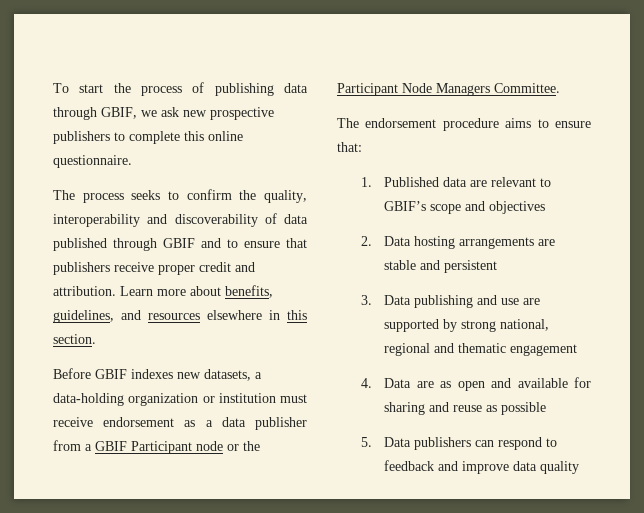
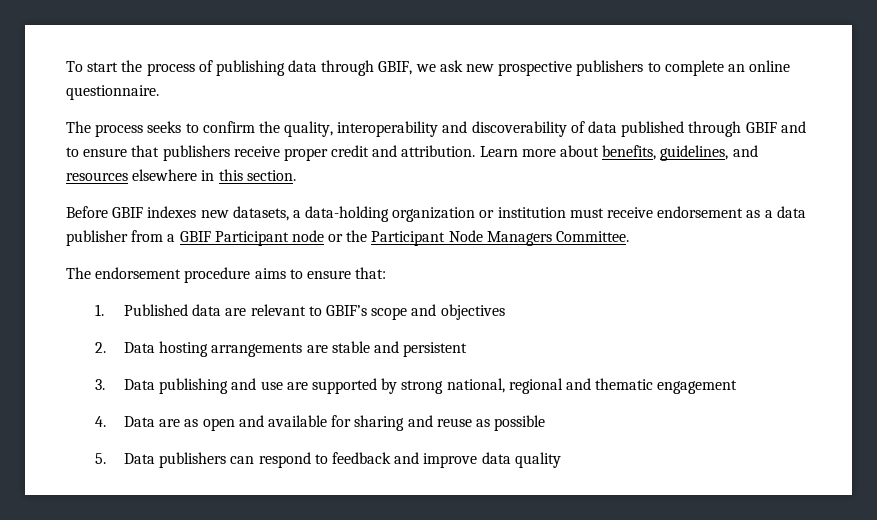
- To start the process of publishing data through GBIF, we ask new prospective publishers to complete this online questionnaire.
+ To start the process of publishing data through GBIF, we ask new prospective publishers to complete an online questionnaire.

